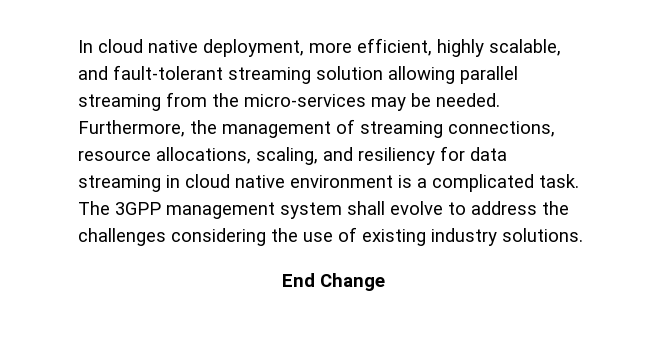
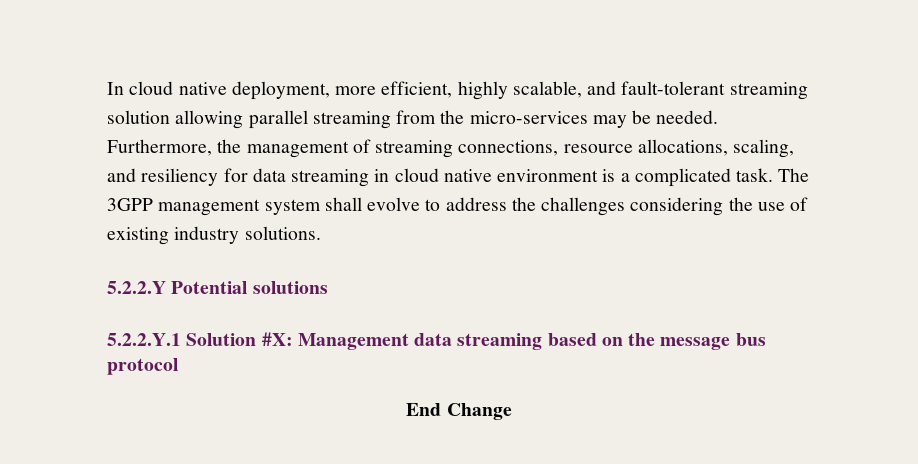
+ 5.2.2.Y Potential solutions
+ 5.2.2.Y.1 Solution #X: Management data streaming based on the message bus protocol

